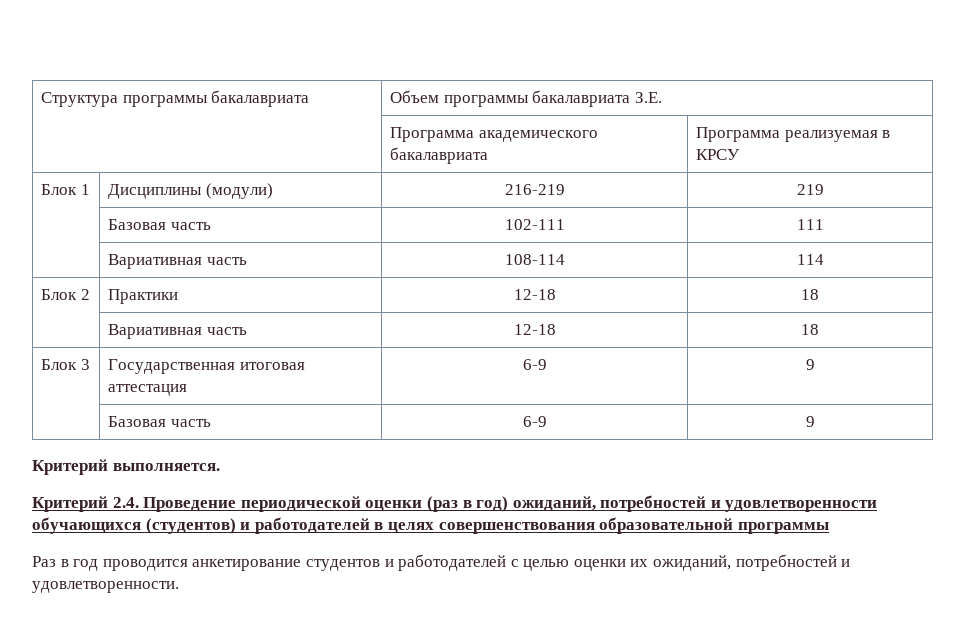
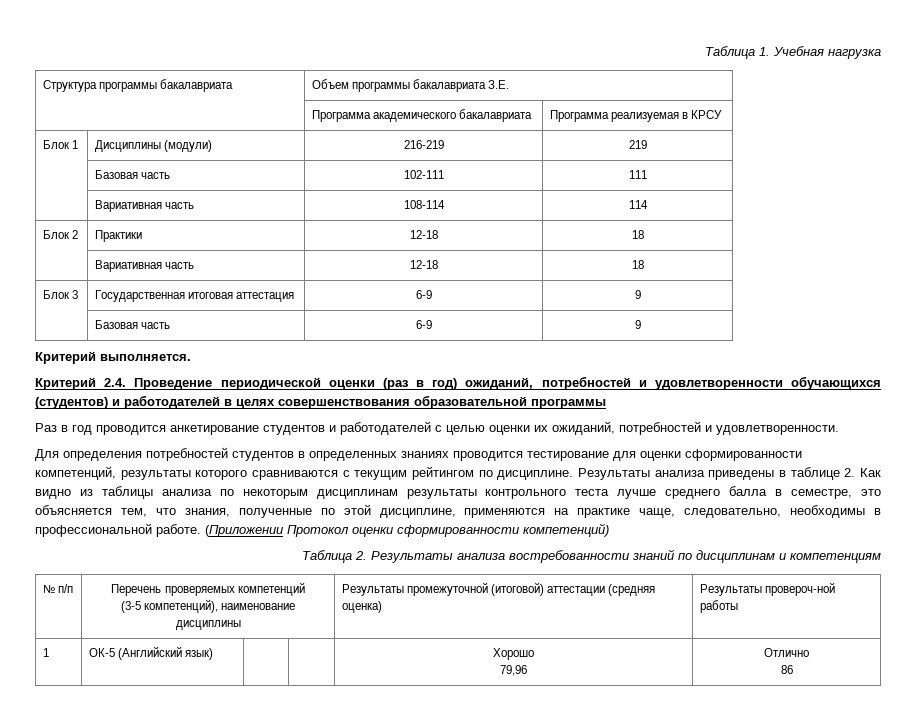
+ Таблица 1. Учебная нагрузка
+ Для определения потребностей студентов в определенных знаниях проводится тестирование для оценки сформированности компетенций, результаты которого сравниваются с текущим рейтингом по дисциплине. Результаты анализа приведены в таблице 2. Как видно из таблицы анализа по некоторым дисциплинам результаты контрольного теста лучше среднего балла в семестре, это объясняется тем, что знания, полученные по этой дисциплине, применяются на практике чаще, следовательно, необходимы в профессиональной работе. (Приложении Протокол оценки сформированности компетенций)
+ Таблица 2. Результаты анализа востребованности знаний по дисциплинам и компетенциям
+ № п/п | Перечень проверяемых компетенций
+ (3-5 компетенций), наименование дисциплины | Результаты промежуточной (итоговой) аттестации (средняя оценка) | Результаты провероч-ной работы
+ 1 | ОК-5 (Английский язык) | | | Хорошо
+ 79,96 | Отлично
+ 86

